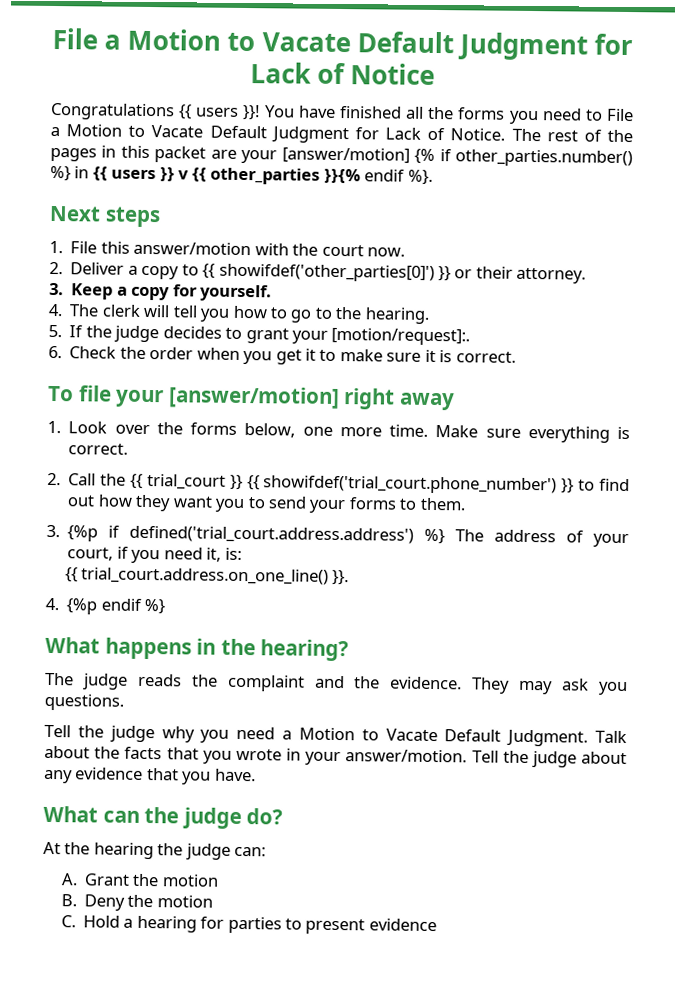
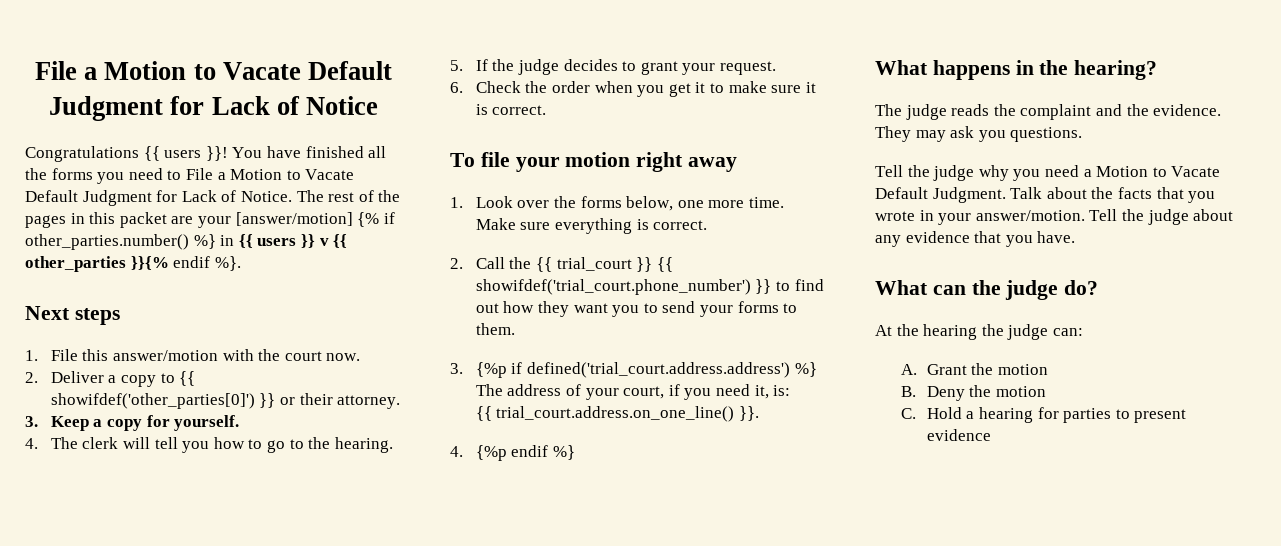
- 5. If the judge decides to grant your [motion/request]:.
+ 5. If the judge decides to grant your request.
- To file your [answer/motion] right away
+ To file your motion right away

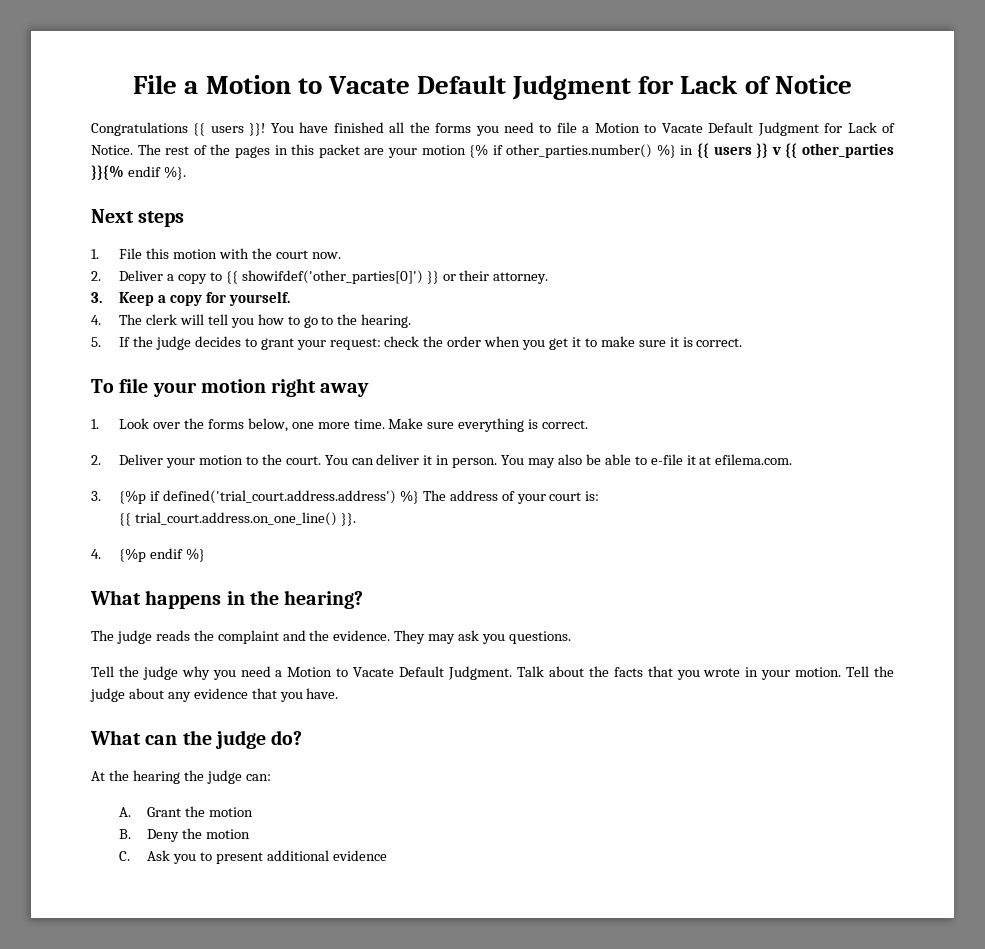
- You have finished all the forms you need to File a Motion to Vacate Default Judgment for Lack of Notice.
+ You have finished all the forms you need to file a Motion to Vacate Default Judgment for Lack of Notice.
- The rest of the pages in this packet are your [answer/motion] {% if other_parties.number() %} in {{ users }} v {{ other_parties }}{% endif %}.
+ The rest of the pages in this packet are your motion {% if other_parties.number() %} in {{ users }} v {{ other_parties }}{% endif %}.
- 1. File this answer/motion with the court now.
+ 1. File this motion with the court now.
- 5. If the judge decides to grant your request.
- 6. Check the order when you get it to make sure it is correct.
+ 5. If the judge decides to grant your request: check the order when you get it to make sure it is correct.
- 2. Call the {{ trial_court }} {{ showifdef('trial_court.phone_number') }} to find out how they want you to send your forms to them.
+ 2. Deliver your motion to the court. You can deliver it in person. You may also be able to e-file it at efilema.com.
- 3. {%p if defined('trial_court.address.address') %} The address of your court, if you need it, is:
+ 3. {%p if defined('trial_court.address.address') %} The address of your court is:
- Talk about the facts that you wrote in your answer/motion.
+ Talk about the facts that you wrote in your motion.
- C. Hold a hearing for parties to present evidence
+ C. Ask you to present additional evidence

